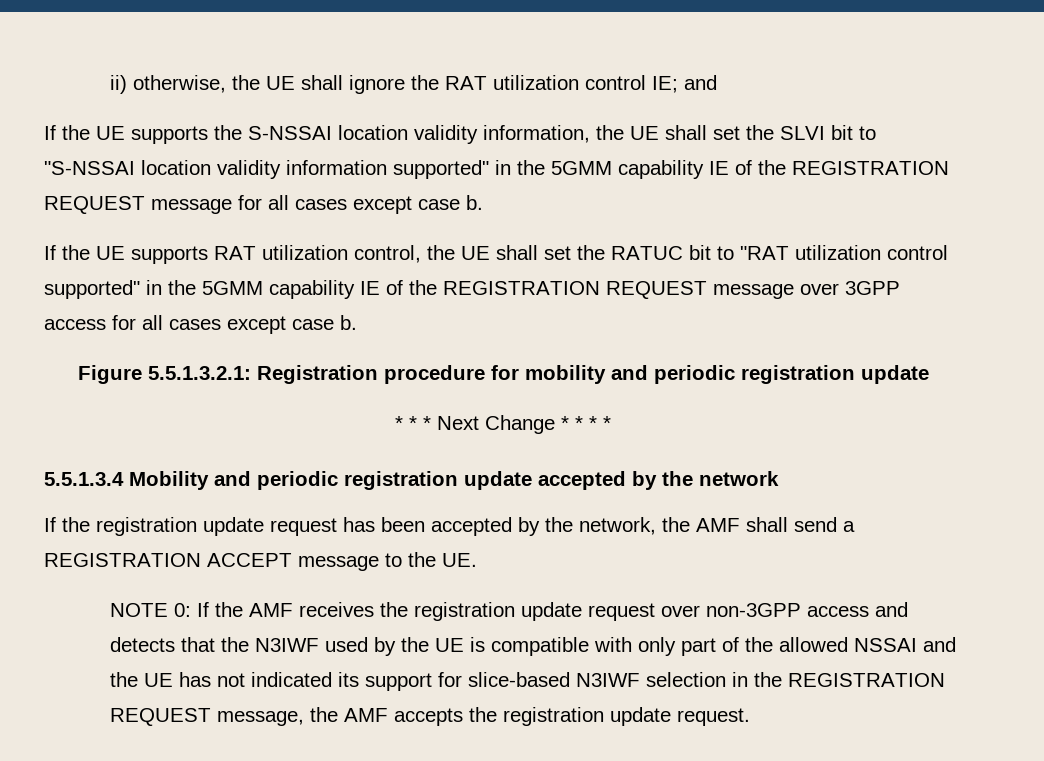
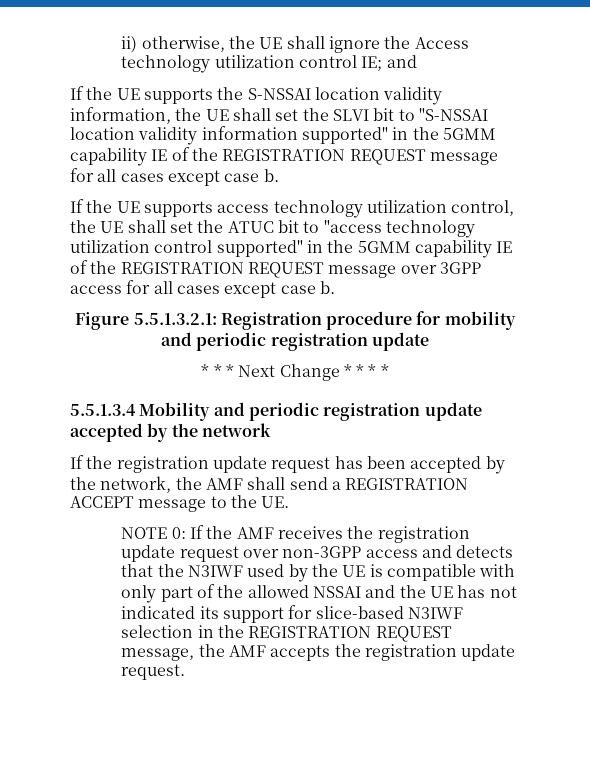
- ii) otherwise, the UE shall ignore the RAT utilization control IE; and
+ ii) otherwise, the UE shall ignore the Access technology utilization control IE; and
- If the UE supports RAT utilization control, the UE shall set the RATUC bit to "RAT utilization control supported" in the 5GMM capability IE of the REGISTRATION REQUEST message over 3GPP access for all cases except case b.
+ If the UE supports access technology utilization control, the UE shall set the ATUC bit to "access technology utilization control supported" in the 5GMM capability IE of the REGISTRATION REQUEST message over 3GPP access for all cases except case b.

